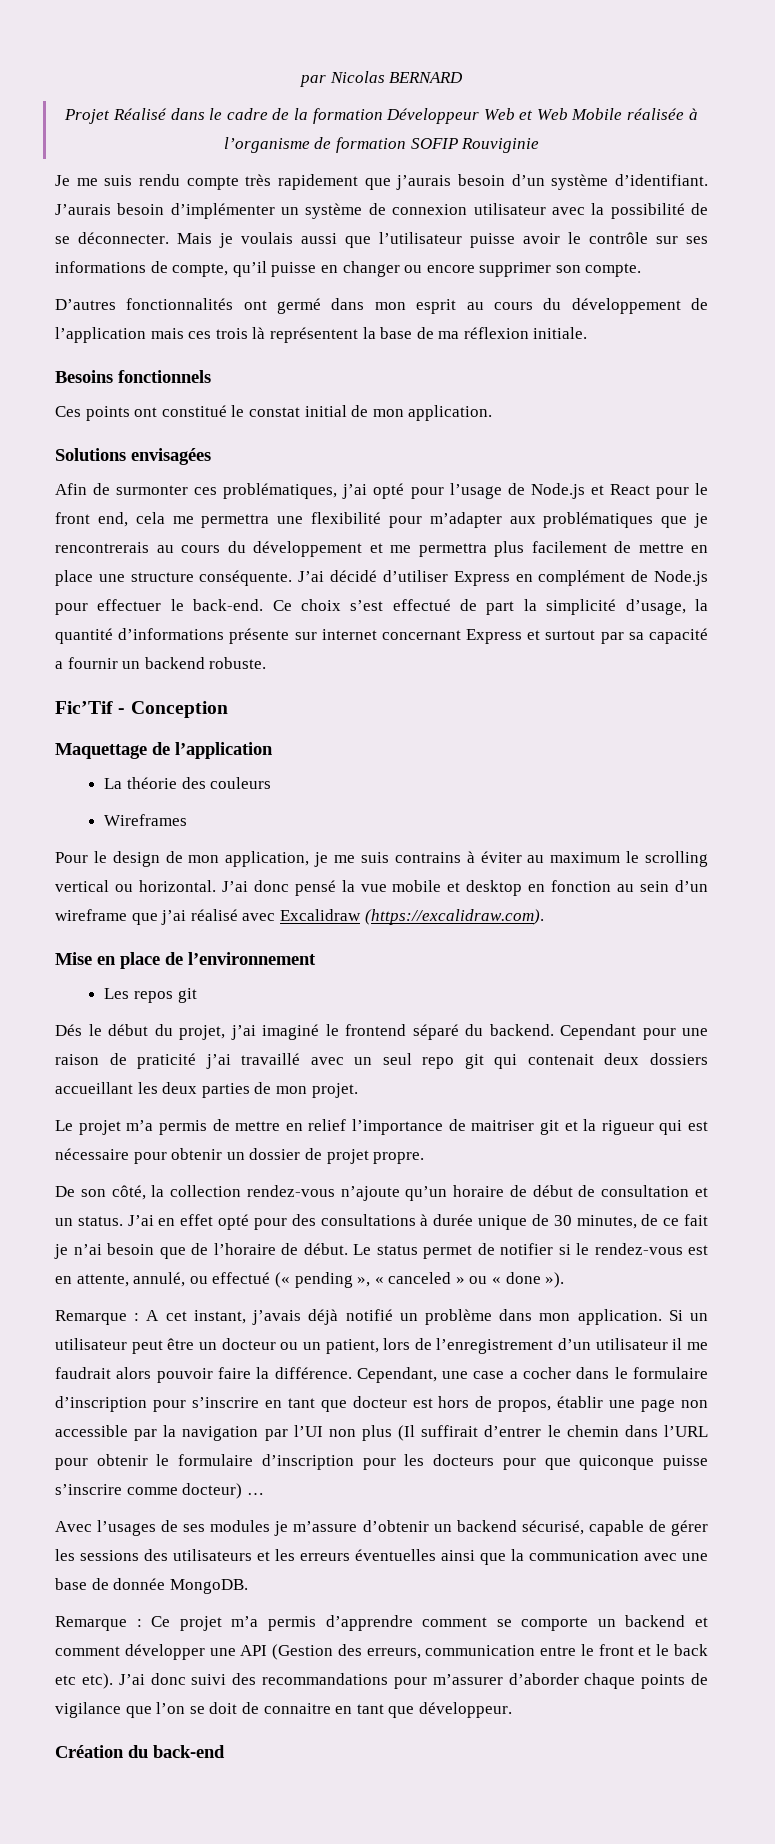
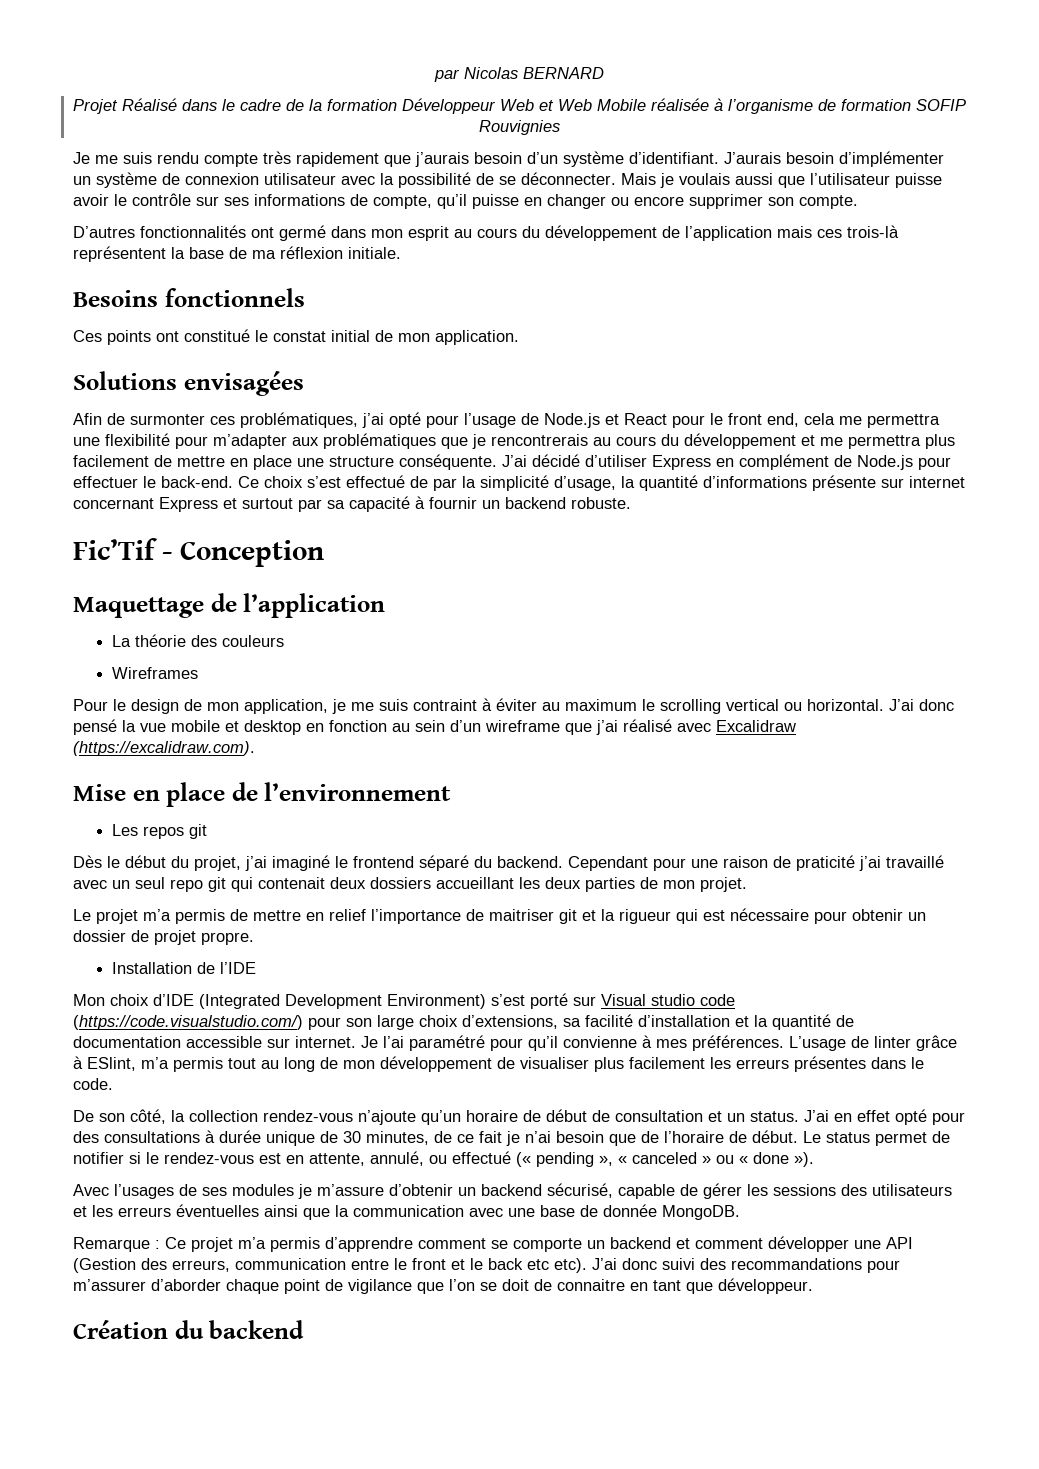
- Projet Réalisé dans le cadre de la formation Développeur Web et Web Mobile réalisée à l’organisme de formation SOFIP Rouviginie
+ Projet Réalisé dans le cadre de la formation Développeur Web et Web Mobile réalisée à l’organisme de formation SOFIP Rouvignies
- D’autres fonctionnalités ont germé dans mon esprit au cours du développement de l’application mais ces trois là représentent la base de ma réflexion initiale.
+ D’autres fonctionnalités ont germé dans mon esprit au cours du développement de l’application mais ces trois-là représentent la base de ma réflexion initiale.
- Ce choix s’est effectué de part la simplicité d’usage, la quantité d’informations présente sur internet concernant Express et surtout par sa capacité a fournir un backend robuste.
+ Ce choix s’est effectué de par la simplicité d’usage, la quantité d’informations présente sur internet concernant Express et surtout par sa capacité à fournir un backend robuste.
- Pour le design de mon application, je me suis contrains à éviter au maximum le scrolling vertical ou horizontal.
+ Pour le design de mon application, je me suis contraint à éviter au maximum le scrolling vertical ou horizontal.
- Dés le début du projet, j’ai imaginé le frontend séparé du backend.
+ Dès le début du projet, j’ai imaginé le frontend séparé du backend.
+ Installation de l’IDE
+ Mon choix d’IDE (Integrated Development Environment) s’est porté sur Visual studio code (https://code.visualstudio.com/) pour son large choix d’extensions, sa facilité d’installation et la quantité de documentation accessible sur internet. Je l’ai paramétré pour qu’il convienne à mes préférences. L’usage de linter grâce à ESlint, m’a permis tout au long de mon développement de visualiser plus facilement les erreurs présentes dans le code.
- Remarque : A cet instant, j’avais déjà notifié un problème dans mon application. Si un utilisateur peut être un docteur ou un patient, lors de l’enregistrement d’un utilisateur il me faudrait alors pouvoir faire la différence. Cependant, une case a cocher dans le formulaire d’inscription pour s’inscrire en tant que docteur est hors de propos, établir une page non accessible par la navigation par l’UI non plus (Il suffirait d’entrer le chemin dans l’URL pour obtenir le formulaire d’inscription pour les docteurs pour que quiconque puisse s’inscrire comme docteur) …
- J’ai donc suivi des recommandations pour m’assurer d’aborder chaque points de vigilance que l’on se doit de connaitre en tant que développeur.
+ J’ai donc suivi des recommandations pour m’assurer d’aborder chaque point de vigilance que l’on se doit de connaitre en tant que développeur.
- Création du back-end
+ Création du backend

